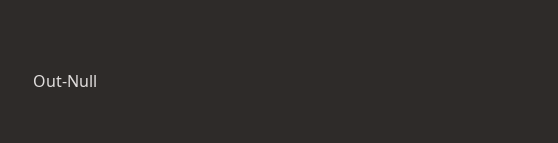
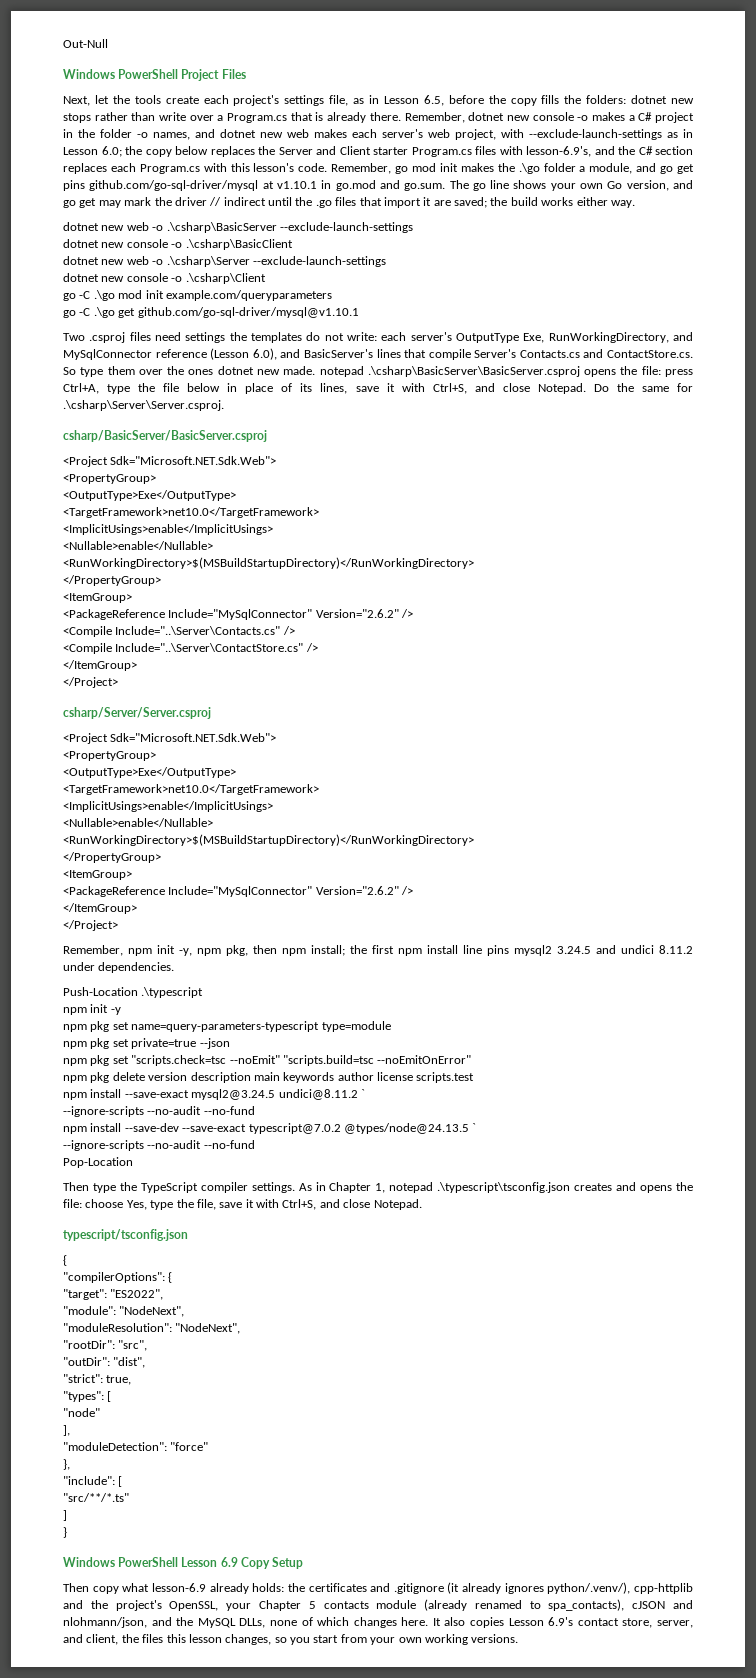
+ Windows PowerShell Project Files
+ Next, let the tools create each project's settings file, as in Lesson 6.5, before the copy fills the folders: dotnet new stops rather than write over a Program.cs that is already there. Remember, dotnet new console -o makes a C# project in the folder -o names, and dotnet new web makes each server's web project, with --exclude-launch-settings as in Lesson 6.0; the copy below replaces the Server and Client starter Program.cs files with lesson-6.9's, and the C# section replaces each Program.cs with this lesson's code. Remember, go mod init makes the .\go folder a module, and go get pins github.com/go-sql-driver/mysql at v1.10.1 in go.mod and go.sum. The go line shows your own Go version, and go get may mark the driver // indirect until the .go files that import it are saved; the build works either way.
+ dotnet new web -o .\csharp\BasicServer --exclude-launch-settings
+ dotnet new console -o .\csharp\BasicClient
+ dotnet new web -o .\csharp\Server --exclude-launch-settings
+ dotnet new console -o .\csharp\Client
+ go -C .\go mod init example.com/queryparameters
+ go -C .\go get github.com/go-sql-driver/mysql@v1.10.1
+ Two .csproj files need settings the templates do not write: each server's OutputType Exe, RunWorkingDirectory, and MySqlConnector reference (Lesson 6.0), and BasicServer's lines that compile Server's Contacts.cs and ContactStore.cs. So type them over the ones dotnet new made. notepad .\csharp\BasicServer\BasicServer.csproj opens the file: press Ctrl+A, type the file below in place of its lines, save it with Ctrl+S, and close Notepad. Do the same for .\csharp\Server\Server.csproj.
+ csharp/BasicServer/BasicServer.csproj
+ <Project Sdk="Microsoft.NET.Sdk.Web">
+ <PropertyGroup>
+ <OutputType>Exe</OutputType>
+ <TargetFramework>net10.0</TargetFramework>
+ <ImplicitUsings>enable</ImplicitUsings>
+ <Nullable>enable</Nullable>
+ <RunWorkingDirectory>$(MSBuildStartupDirectory)</RunWorkingDirectory>
+ </PropertyGroup>
+ <ItemGroup>
+ <PackageReference Include="MySqlConnector" Version="2.6.2" />
+ <Compile Include="..\Server\Contacts.cs" />
+ <Compile Include="..\Server\ContactStore.cs" />
+ </ItemGroup>
+ </Project>
+ csharp/Server/Server.csproj
+ <Project Sdk="Microsoft.NET.Sdk.Web">
+ <PropertyGroup>
+ <OutputType>Exe</OutputType>
+ <TargetFramework>net10.0</TargetFramework>
+ <ImplicitUsings>enable</ImplicitUsings>
+ <Nullable>enable</Nullable>
+ <RunWorkingDirectory>$(MSBuildStartupDirectory)</RunWorkingDirectory>
+ </PropertyGroup>
+ <ItemGroup>
+ <PackageReference Include="MySqlConnector" Version="2.6.2" />
+ </ItemGroup>
+ </Project>
+ Remember, npm init -y, npm pkg, then npm install; the first npm install line pins mysql2 3.24.5 and undici 8.11.2 under dependencies.
+ Push-Location .\typescript
+ npm init -y
+ npm pkg set name=query-parameters-typescript type=module
+ npm pkg set private=true --json
+ npm pkg set "scripts.check=tsc --noEmit" "scripts.build=tsc --noEmitOnError"
+ npm pkg delete version description main keywords author license scripts.test
+ npm install --save-exact mysql2@3.24.5 undici@8.11.2 `
+ --ignore-scripts --no-audit --no-fund
+ npm install --save-dev --save-exact typescript@7.0.2 @types/node@24.13.5 `
+ --ignore-scripts --no-audit --no-fund
+ Pop-Location
+ Then type the TypeScript compiler settings. As in Chapter 1, notepad .\typescript\tsconfig.json creates and opens the file: choose Yes, type the file, save it with Ctrl+S, and close Notepad.
+ typescript/tsconfig.json
+ {
+ "compilerOptions": {
+ "target": "ES2022",
+ "module": "NodeNext",
+ "moduleResolution": "NodeNext",
+ "rootDir": "src",
+ "outDir": "dist",
+ "strict": true,
+ "types": [
+ "node"
+ ],
+ "moduleDetection": "force"
+ },
+ "include": [
+ "src/**/*.ts"
+ ]
+ }
+ Windows PowerShell Lesson 6.9 Copy Setup
+ Then copy what lesson-6.9 already holds: the certificates and .gitignore (it already ignores python/.venv/), cpp-httplib and the project's OpenSSL, your Chapter 5 contacts module (already renamed to spa_contacts), cJSON and nlohmann/json, and the MySQL DLLs, none of which changes here. It also copies Lesson 6.9's contact store, server, and client, the files this lesson changes, so you start from your own working versions.

